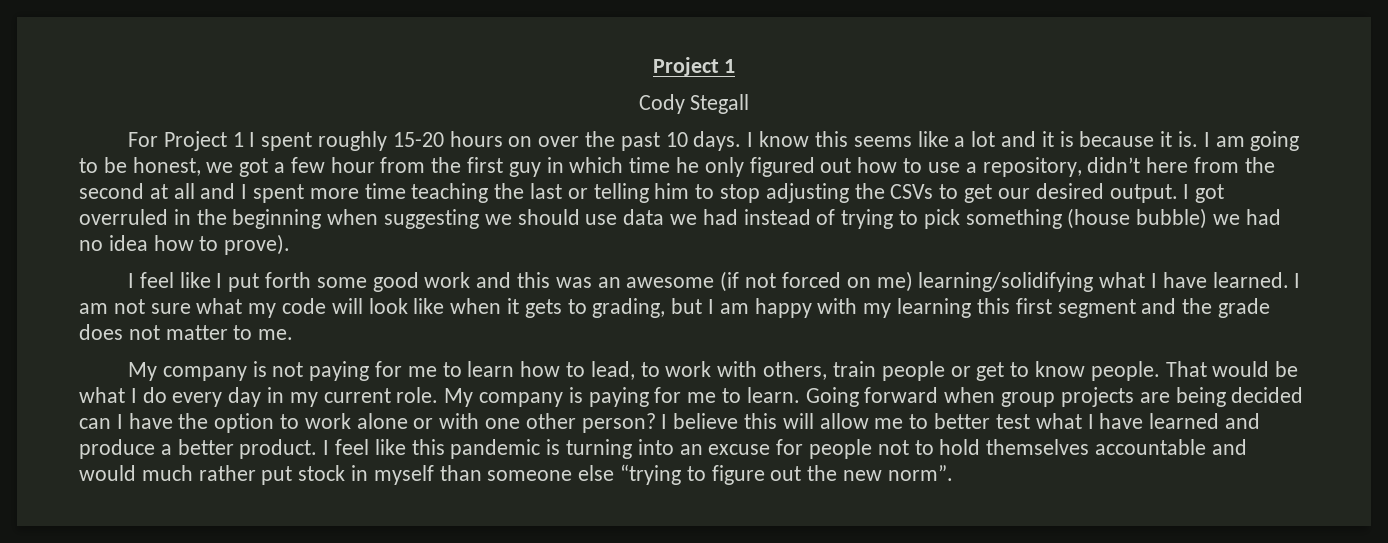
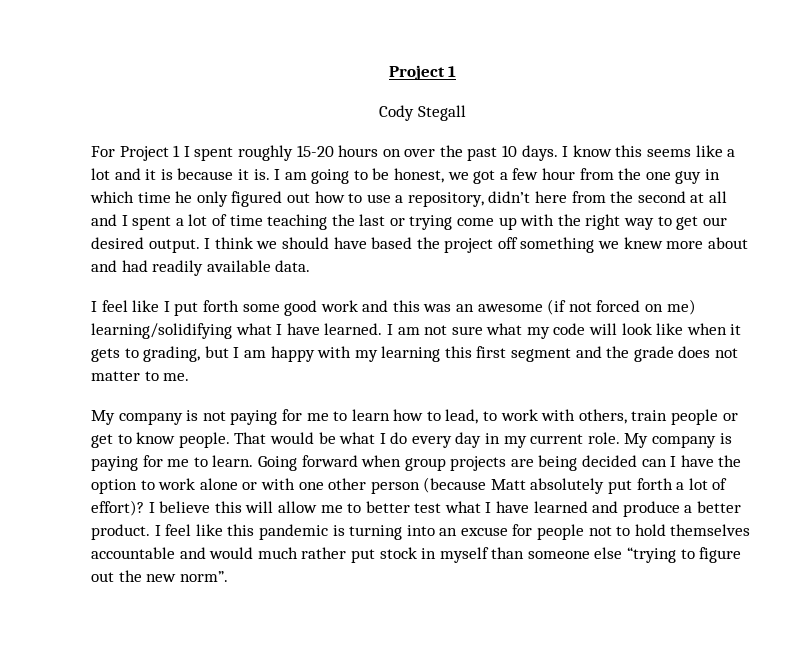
- I am going to be honest, we got a few hour from the first guy in which time he only figured out how to use a repository, didn’t here from the second at all and I spent more time teaching the last or telling him to stop adjusting the CSVs to get our desired output.
+ I am going to be honest, we got a few hour from the one guy in which time he only figured out how to use a repository, didn’t here from the second at all and I spent a lot of time teaching the last or trying come up with the right way to get our desired output.
- I got overruled in the beginning when suggesting we should use data we had instead of trying to pick something (house bubble) we had no idea how to prove).
+ I think we should have based the project off something we knew more about and had readily available data.
- Going forward when group projects are being decided can I have the option to work alone or with one other person?
+ Going forward when group projects are being decided can I have the option to work alone or with one other person (because Matt absolutely put forth a lot of effort)?

